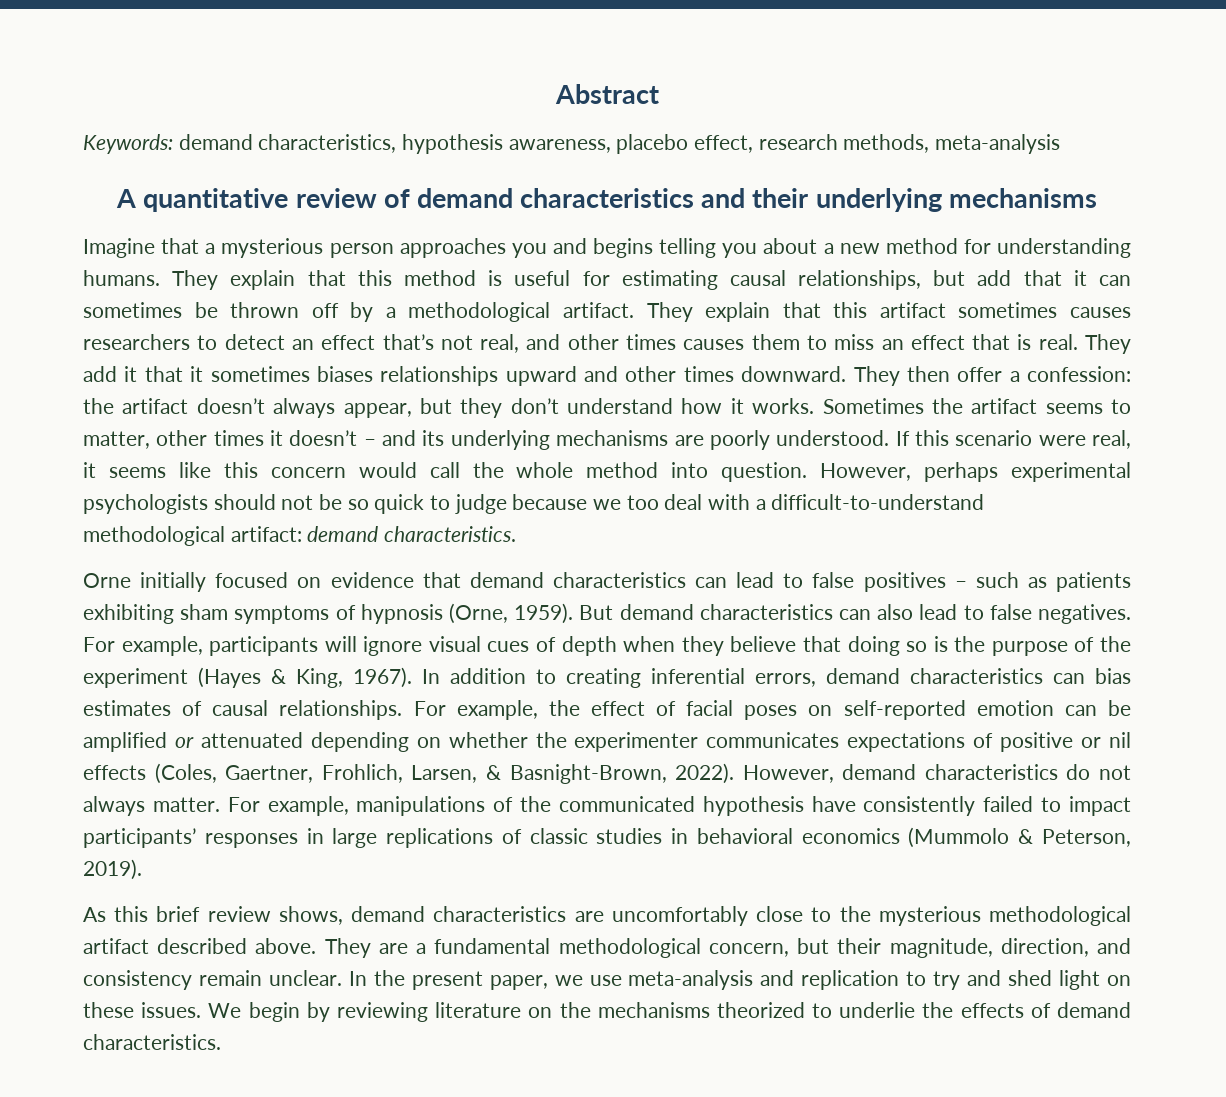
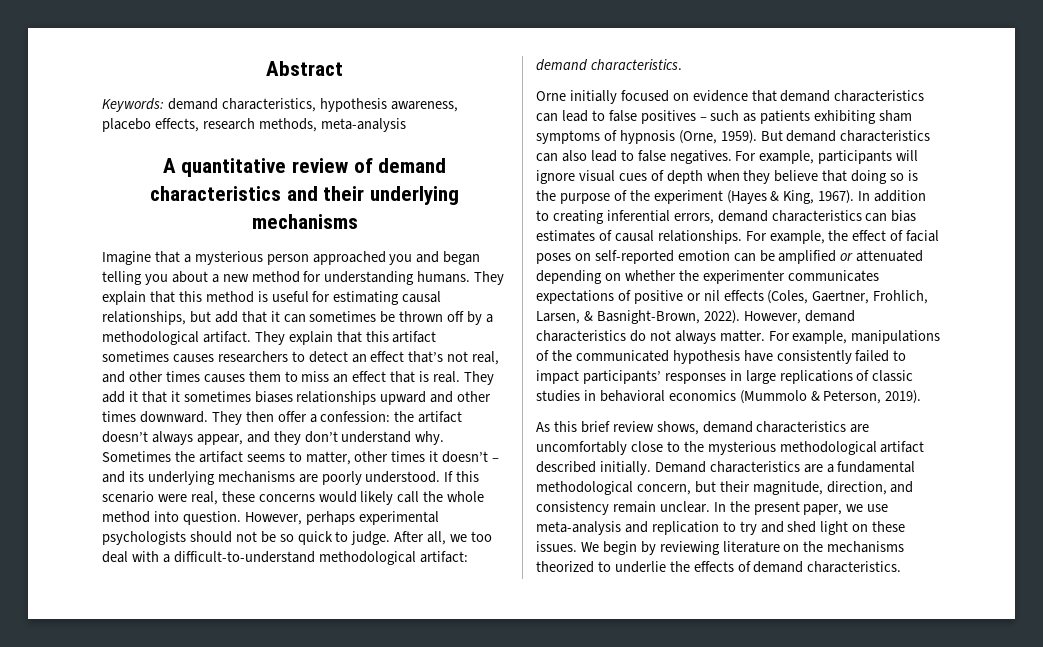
- Keywords: demand characteristics, hypothesis awareness, placebo effect, research methods, meta-analysis
+ Keywords: demand characteristics, hypothesis awareness, placebo effects, research methods, meta-analysis
- Imagine that a mysterious person approaches you and begins telling you about a new method for understanding humans.
+ Imagine that a mysterious person approached you and began telling you about a new method for understanding humans.
- They then offer a confession: the artifact doesn’t always appear, but they don’t understand how it works.
+ They then offer a confession: the artifact doesn’t always appear, and they don’t understand why.
- If this scenario were real, it seems like this concern would call the whole method into question.
+ If this scenario were real, these concerns would likely call the whole method into question.
- However, perhaps experimental psychologists should not be so quick to judge because we too deal with a difficult-to-understand methodological artifact: demand characteristics.
+ However, perhaps experimental psychologists should not be so quick to judge. After all, we too deal with a difficult-to-understand methodological artifact: demand characteristics.
- As this brief review shows, demand characteristics are uncomfortably close to the mysterious methodological artifact described above. They are a fundamental methodological concern, but their magnitude, direction, and consistency remain unclear.
+ As this brief review shows, demand characteristics are uncomfortably close to the mysterious methodological artifact described initially. Demand characteristics are a fundamental methodological concern, but their magnitude, direction, and consistency remain unclear.

